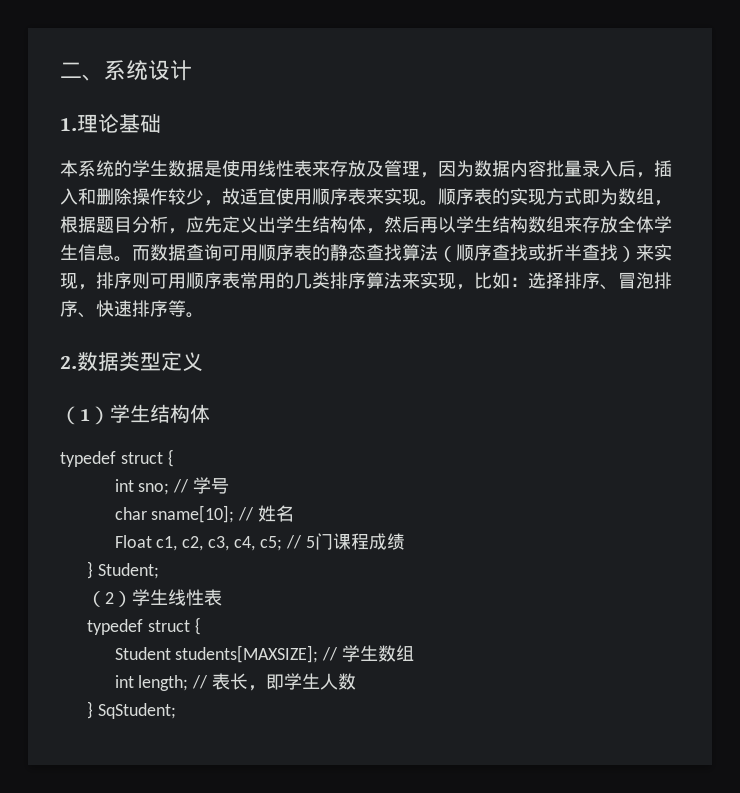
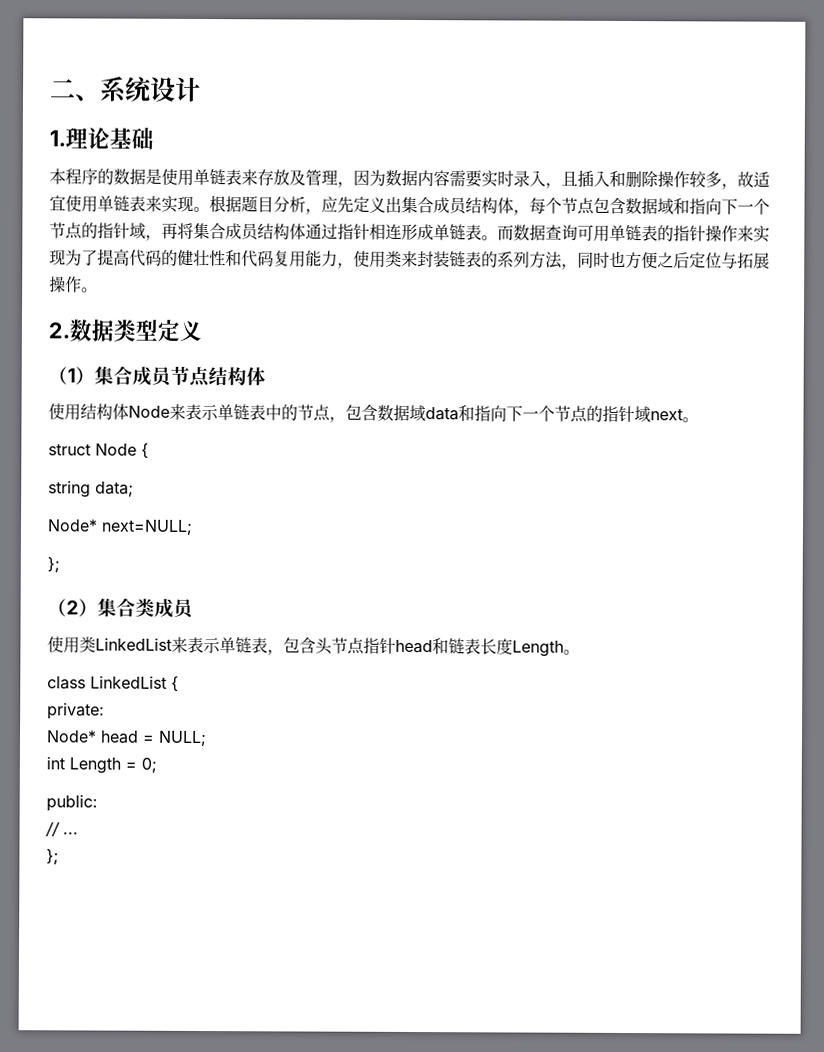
- 本系统的学生数据是使用线性表来存放及管理，因为数据内容批量录入后，插入和删除操作较少，故适宜使用顺序表来实现。
+ 本程序的数据是使用单链表来存放及管理，因为数据内容需要实时录入，且插入和删除操作较多，故适宜使用单链表来实现。
- 顺序表的实现方式即为数组，根据题目分析，应先定义出学生结构体，然后再以学生结构数组来存放全体学生信息。而数据查询可用顺序表的静态查找算法（顺序查找或折半查找）来实现，排序则可用顺序表常用的几类排序算法来实现，比如：选择排序、冒泡排序、快速排序等。
+ 根据题目分析，应先定义出集合成员结构体，每个节点包含数据域和指向下一个节点的指针域，再将集合成员结构体通过指针相连形成单链表。而数据查询可用单链表的指针操作来实现为了提高代码的健壮性和代码复用能力，使用类来封装链表的系列方法，同时也方便之后定位与拓展操作。
- （1）学生结构体
- typedef struct {
- int sno; // 学号
- char sname[10]; // 姓名
- Float c1, c2, c3, c4, c5; // 5门课程成绩
- } Student;
- （2）学生线性表
- typedef struct {
- Student students[MAXSIZE]; // 学生数组
- int length; // 表长，即学生人数
- } SqStudent;
+ （1）集合成员节点结构体
+ 使用结构体Node来表示单链表中的节点，包含数据域data和指向下一个节点的指针域next。
+ struct Node {
+ string data;
+ Node* next=NULL;
+ };
+ （2）集合类成员
+ 使用类LinkedList来表示单链表，包含头节点指针head和链表长度Length。
+ class LinkedList {
+ private:
+ Node* head = NULL;
+ int Length = 0;
+ public:
+ // ...
+ };

